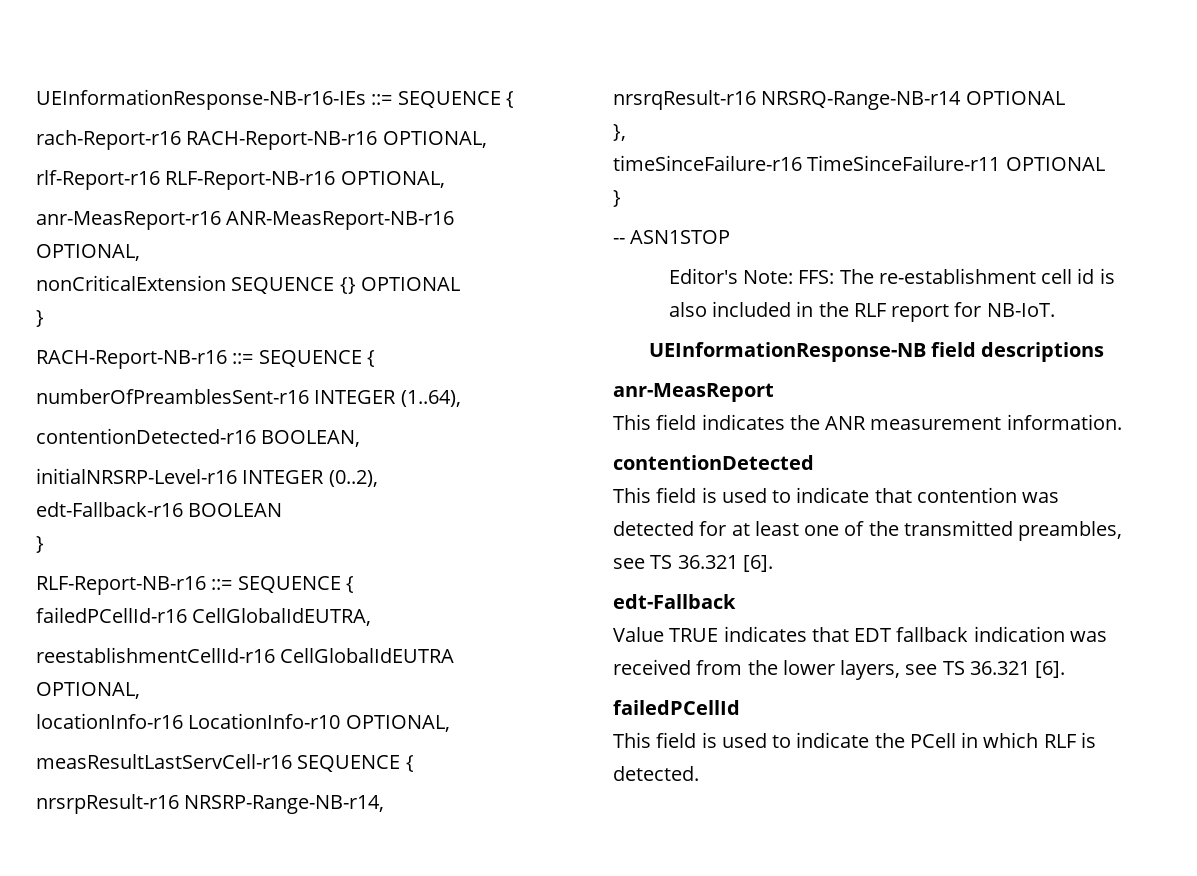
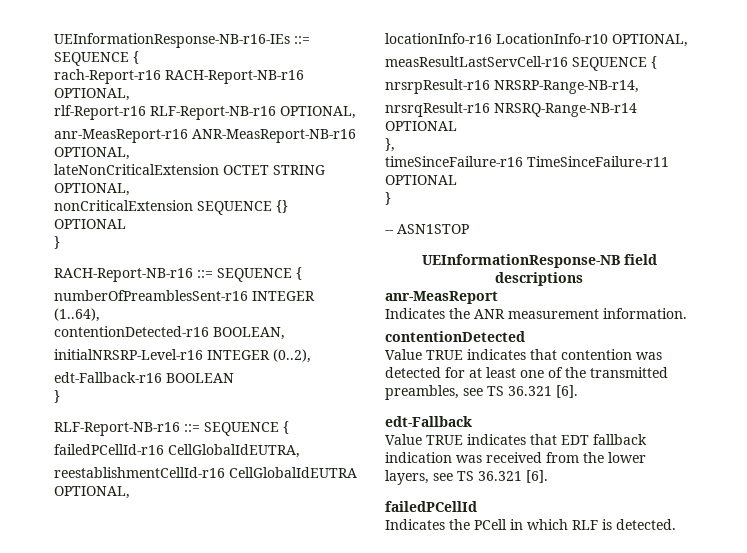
+ lateNonCriticalExtension OCTET STRING OPTIONAL,
- Editor's Note: FFS: The re-establishment cell id is also included in the RLF report for NB-IoT.
- This field indicates the ANR measurement information.
+ Indicates the ANR measurement information.
- This field is used to indicate that contention was detected for at least one of the transmitted preambles, see TS 36.321 [6].
+ Value TRUE indicates that contention was detected for at least one of the transmitted preambles, see TS 36.321 [6].
- This field is used to indicate the PCell in which RLF is detected.
+ Indicates the PCell in which RLF is detected.

